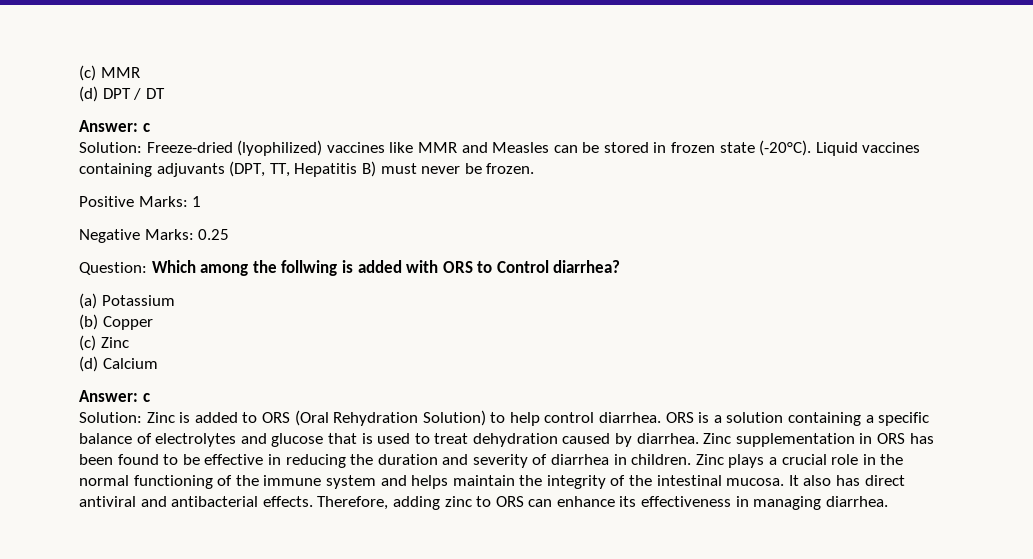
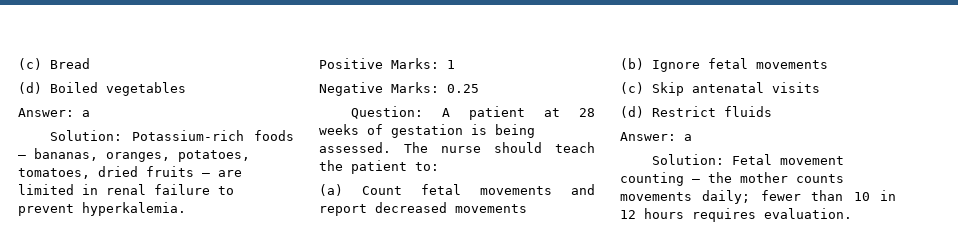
- (c) MMR
- (d) DPT / DT
- Answer: c
- Solution: Freeze-dried (lyophilized) vaccines like MMR and Measles can be stored in frozen state (-20°C). Liquid vaccines containing adjuvants (DPT, TT, Hepatitis B) must never be frozen.
+ (c) Bread
+ (d) Boiled vegetables
+ Answer: a
+ Solution: Potassium-rich foods — bananas, oranges, potatoes, tomatoes, dried fruits — are limited in renal failure to prevent hyperkalemia.
- Question: Which among the follwing is added with ORS to Control diarrhea?
- (a) Potassium
- (b) Copper
- (c) Zinc
- (d) Calcium
- Answer: c
- Solution: Zinc is added to ORS (Oral Rehydration Solution) to help control diarrhea. ORS is a solution containing a specific balance of electrolytes and glucose that is used to treat dehydration caused by diarrhea. Zinc supplementation in ORS has been found to be effective in reducing the duration and severity of diarrhea in children. Zinc plays a crucial role in the normal functioning of the immune system and helps maintain the integrity of the intestinal mucosa. It also has direct antiviral and antibacterial effects. Therefore, adding zinc to ORS can enhance its effectiveness in managing diarrhea.
+ Question: A patient at 28 weeks of gestation is being assessed. The nurse should teach the patient to:
+ (a) Count fetal movements and report decreased movements
+ (b) Ignore fetal movements
+ (c) Skip antenatal visits
+ (d) Restrict fluids
+ Answer: a
+ Solution: Fetal movement counting — the mother counts movements daily; fewer than 10 in 12 hours requires evaluation.

